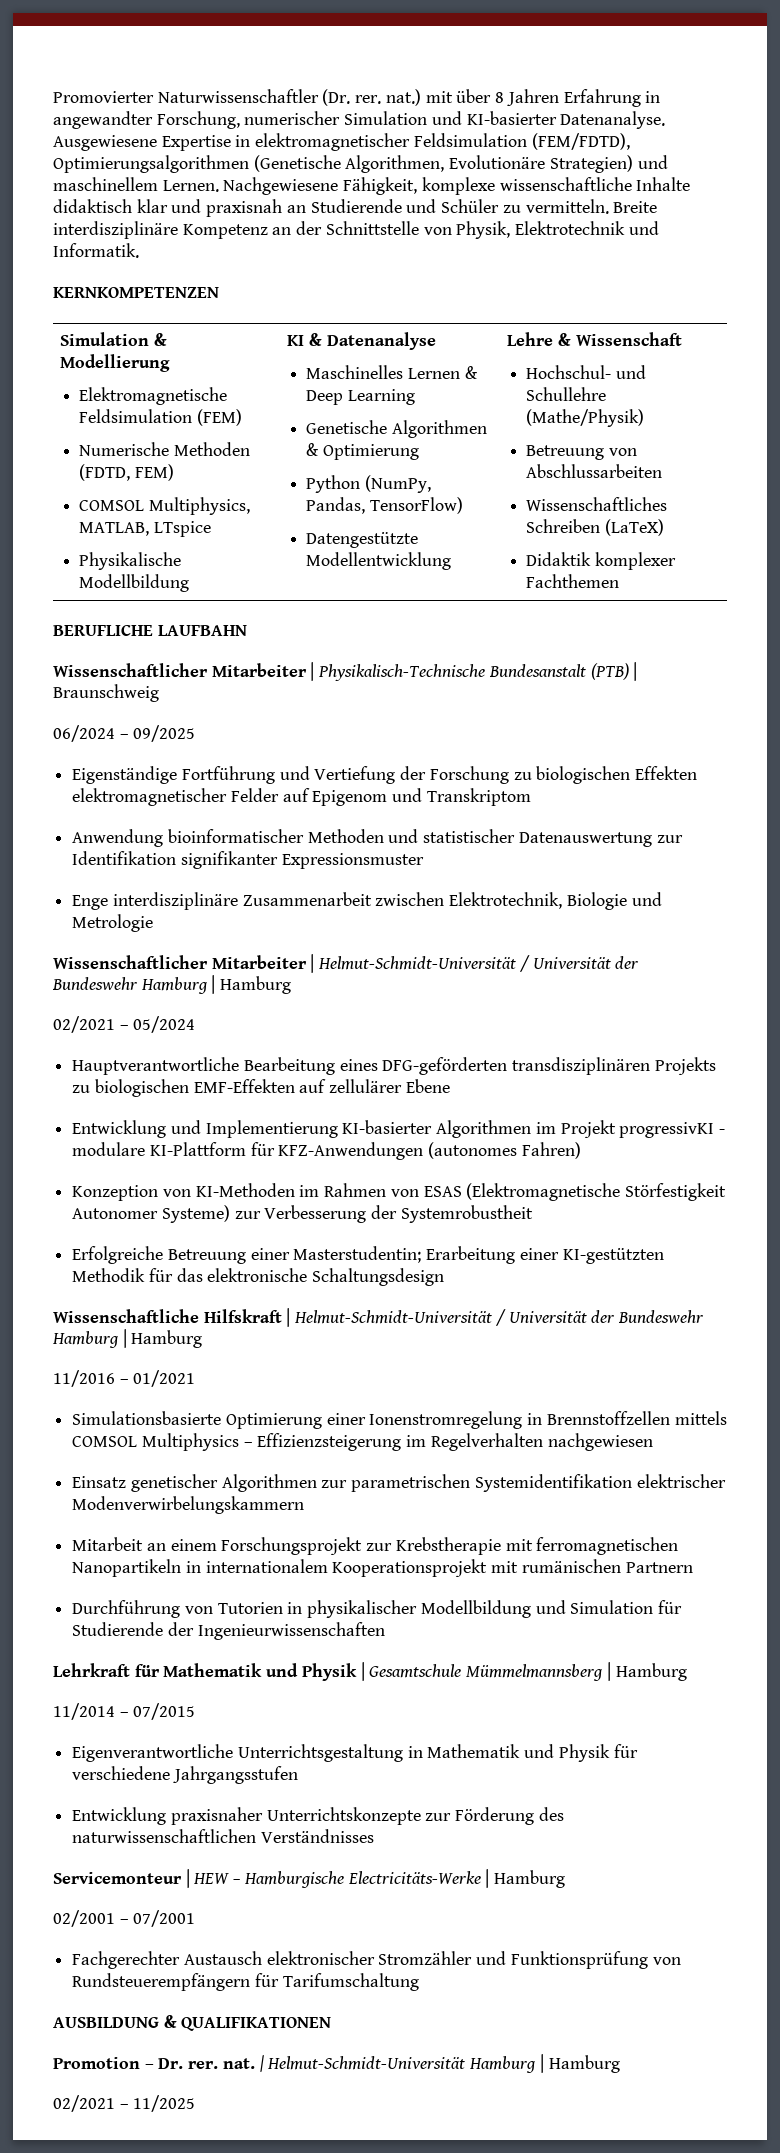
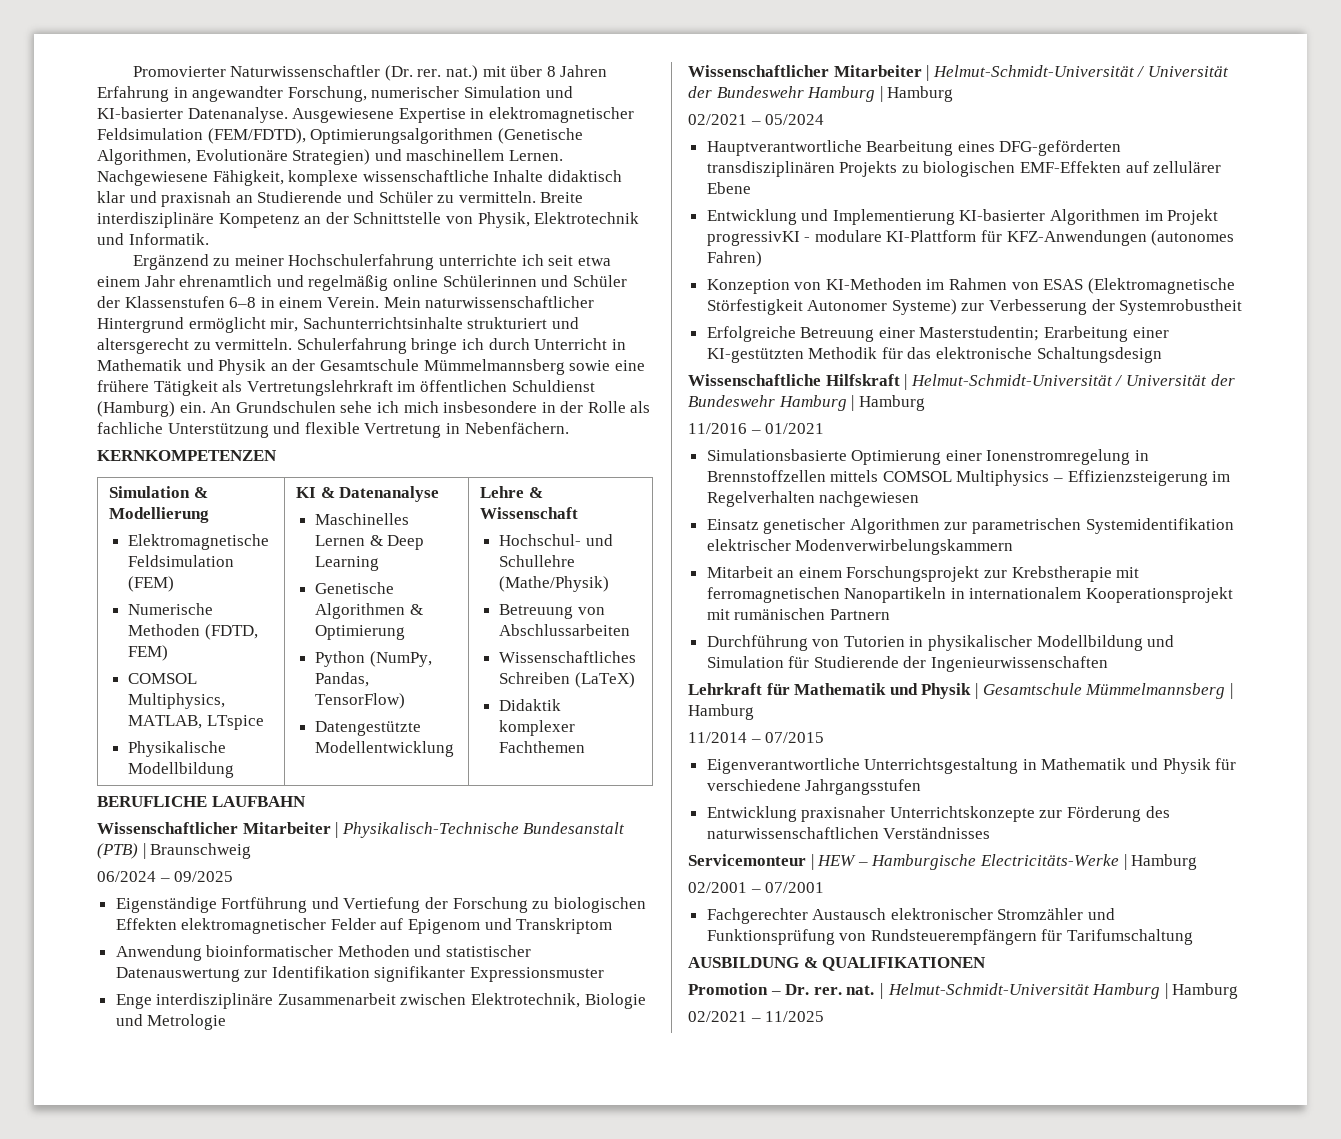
+ Ergänzend zu meiner Hochschulerfahrung unterrichte ich seit etwa einem Jahr ehrenamtlich und regelmäßig online Schülerinnen und Schüler der Klassenstufen 6–8 in einem Verein. Mein naturwissenschaftlicher Hintergrund ermöglicht mir, Sachunterrichtsinhalte strukturiert und altersgerecht zu vermitteln. Schulerfahrung bringe ich durch Unterricht in Mathematik und Physik an der Gesamtschule Mümmelmannsberg sowie eine frühere Tätigkeit als Vertretungslehrkraft im öffentlichen Schuldienst (Hamburg) ein. An Grundschulen sehe ich mich insbesondere in der Rolle als fachliche Unterstützung und flexible Vertretung in Nebenfächern.

